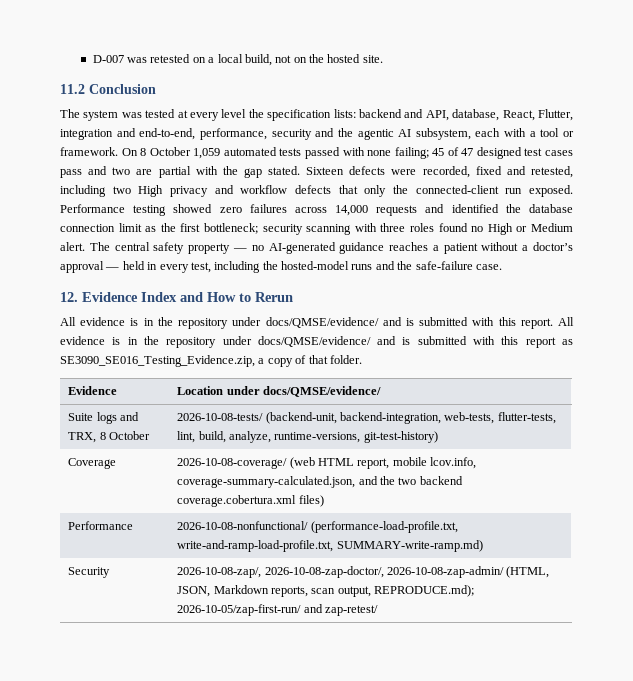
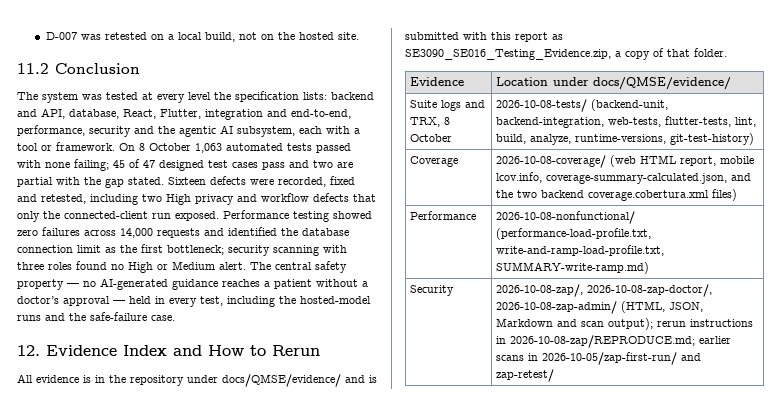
- On 8 October 1,059 automated tests passed with none failing; 45 of 47 designed test cases pass and two are partial with the gap stated.
+ On 8 October 1,063 automated tests passed with none failing; 45 of 47 designed test cases pass and two are partial with the gap stated.
- All evidence is in the repository under docs/QMSE/evidence/ and is submitted with this report. All evidence is in the repository under docs/QMSE/evidence/ and is submitted with this report as SE3090_SE016_Testing_Evidence.zip, a copy of that folder.
+ All evidence is in the repository under docs/QMSE/evidence/ and is submitted with this report as SE3090_SE016_Testing_Evidence.zip, a copy of that folder.
- Security | 2026-10-08-zap/, 2026-10-08-zap-doctor/, 2026-10-08-zap-admin/ (HTML, JSON, Markdown reports, scan output, REPRODUCE.md); 2026-10-05/zap-first-run/ and zap-retest/
+ Security | 2026-10-08-zap/, 2026-10-08-zap-doctor/, 2026-10-08-zap-admin/ (HTML, JSON, Markdown and scan output); rerun instructions in 2026-10-08-zap/REPRODUCE.md; earlier scans in 2026-10-05/zap-first-run/ and zap-retest/

